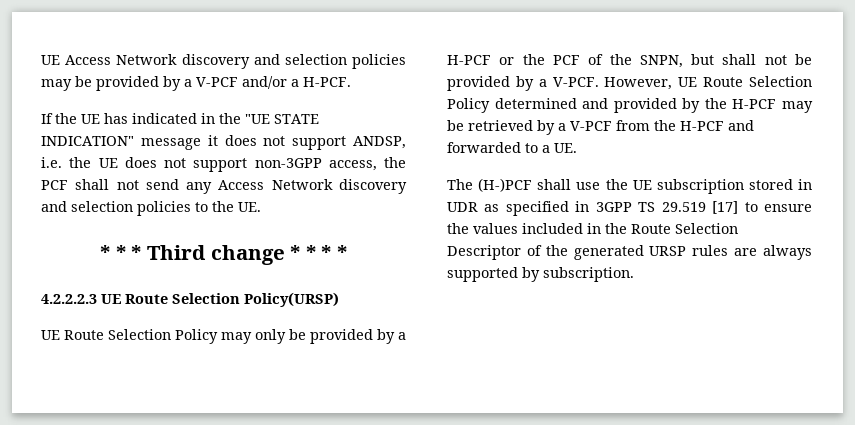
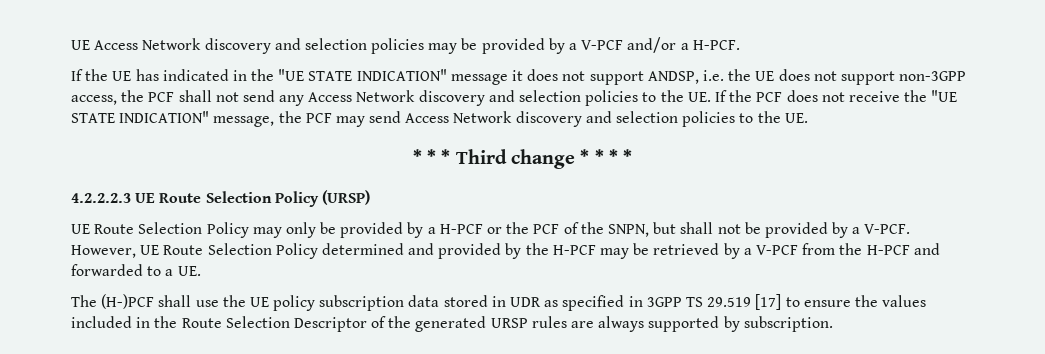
- If the UE has indicated in the "UE STATE INDICATION" message it does not support ANDSP, i.e. the UE does not support non-3GPP access, the PCF shall not send any Access Network discovery and selection policies to the UE.
+ If the UE has indicated in the "UE STATE INDICATION" message it does not support ANDSP, i.e. the UE does not support non-3GPP access, the PCF shall not send any Access Network discovery and selection policies to the UE. If the PCF does not receive the "UE STATE INDICATION" message, the PCF may send Access Network discovery and selection policies to the UE.
- 4.2.2.2.3 UE Route Selection Policy(URSP)
+ 4.2.2.2.3 UE Route Selection Policy (URSP)
- The (H-)PCF shall use the UE subscription stored in UDR as specified in 3GPP TS 29.519 [17] to ensure the values included in the Route Selection Descriptor of the generated URSP rules are always supported by subscription.
+ The (H-)PCF shall use the UE policy subscription data stored in UDR as specified in 3GPP TS 29.519 [17] to ensure the values included in the Route Selection Descriptor of the generated URSP rules are always supported by subscription.

